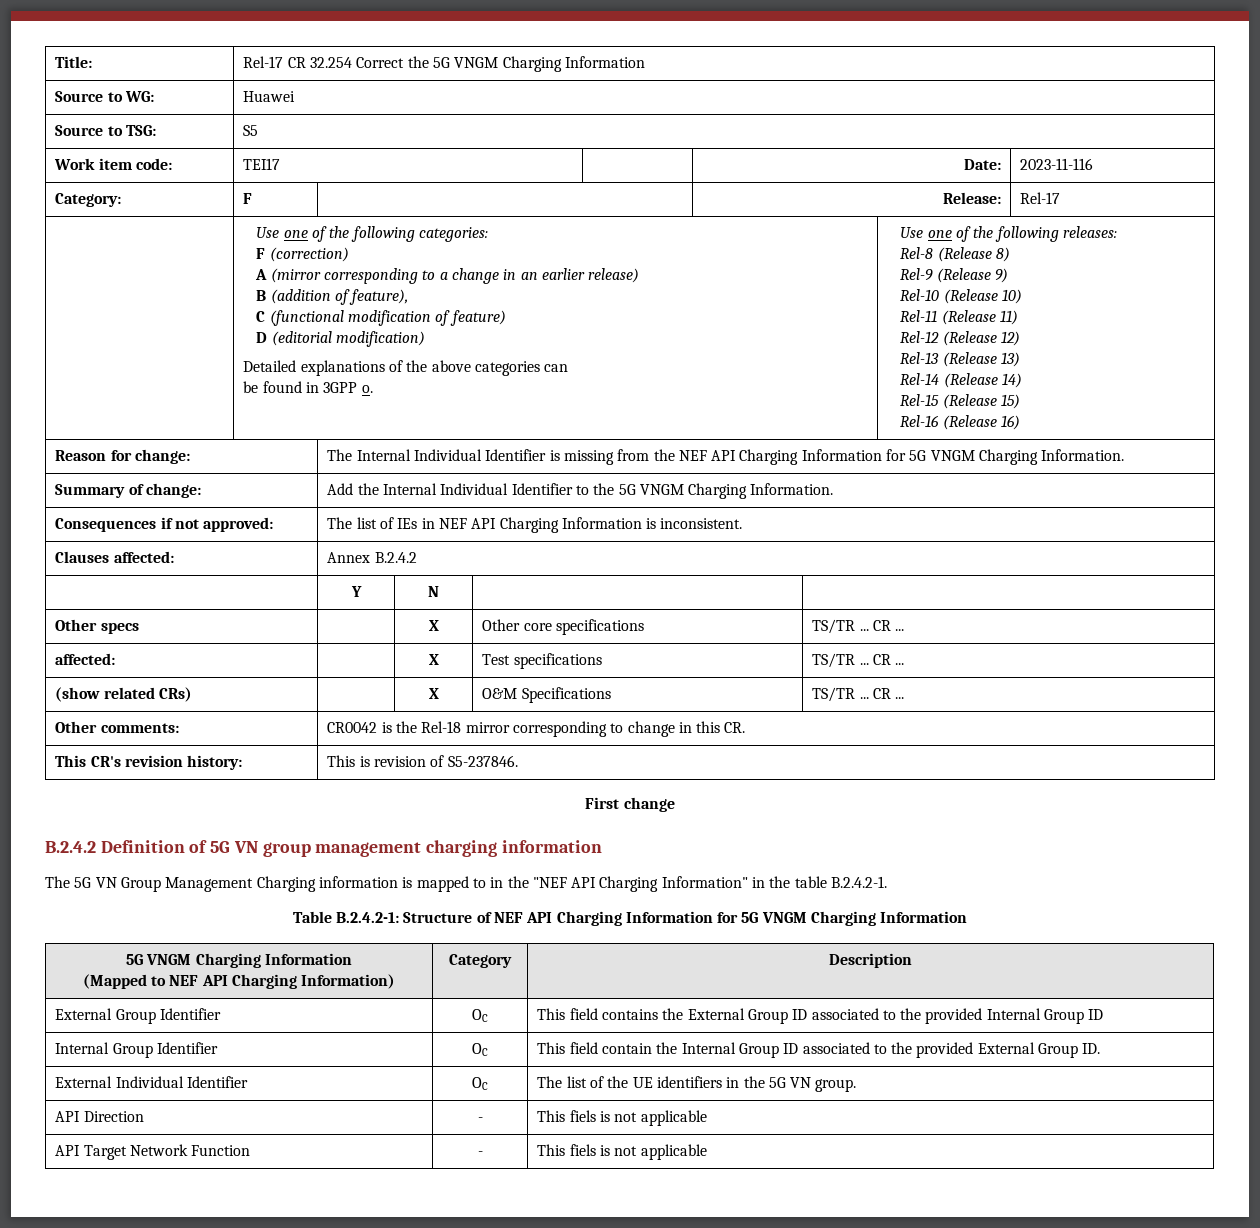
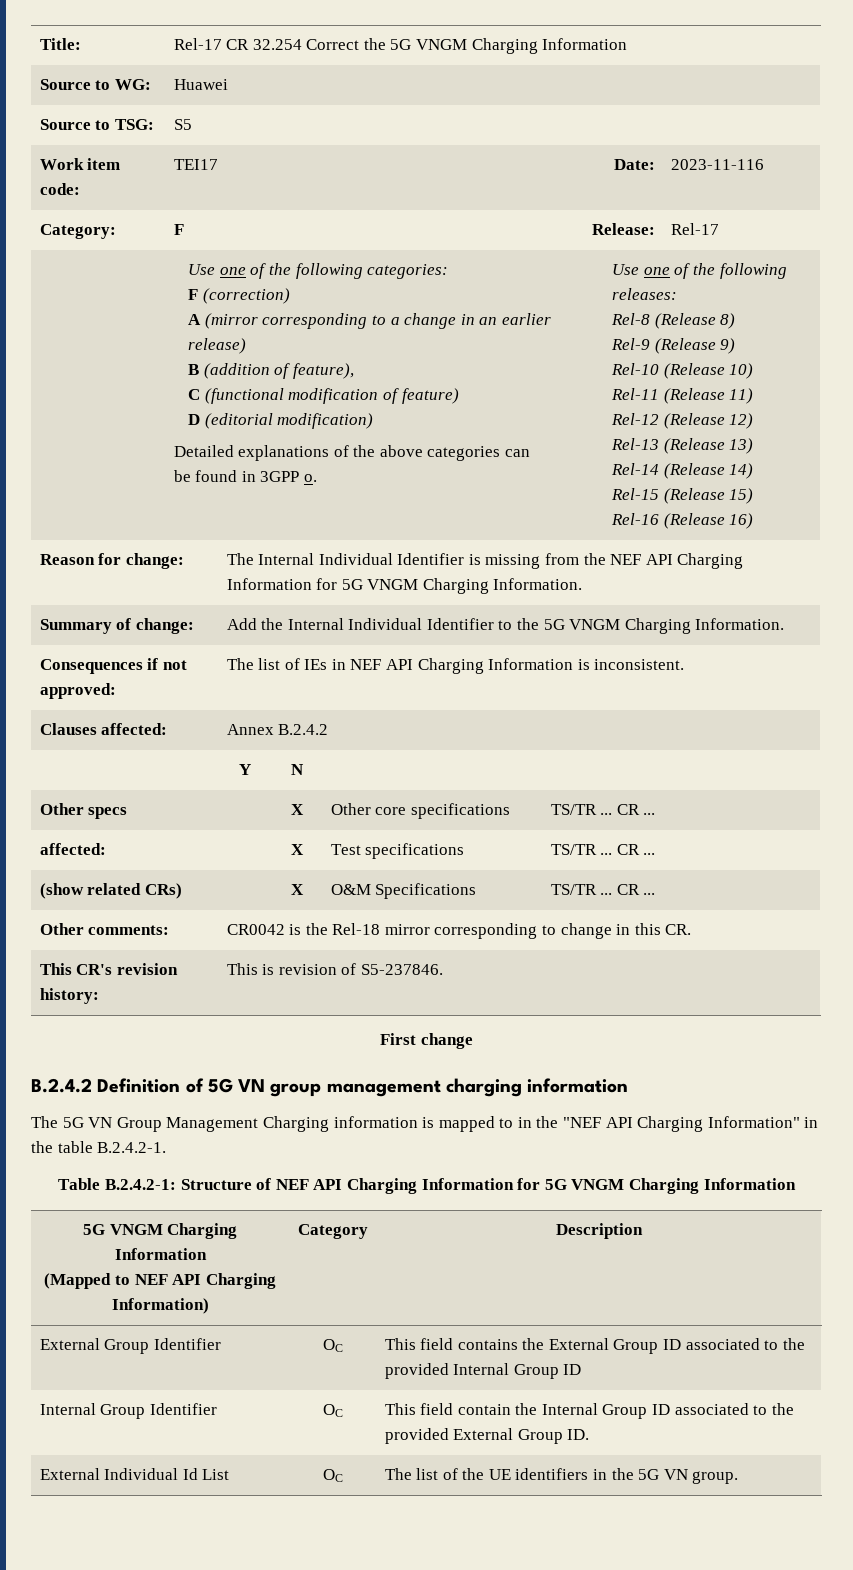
- External Individual Identifier | OC | The list of the UE identifiers in the 5G VN group.
+ External Individual Id List | OC | The list of the UE identifiers in the 5G VN group.
- API Direction | - | This fiels is not applicable
- API Target Network Function | - | This fiels is not applicable

